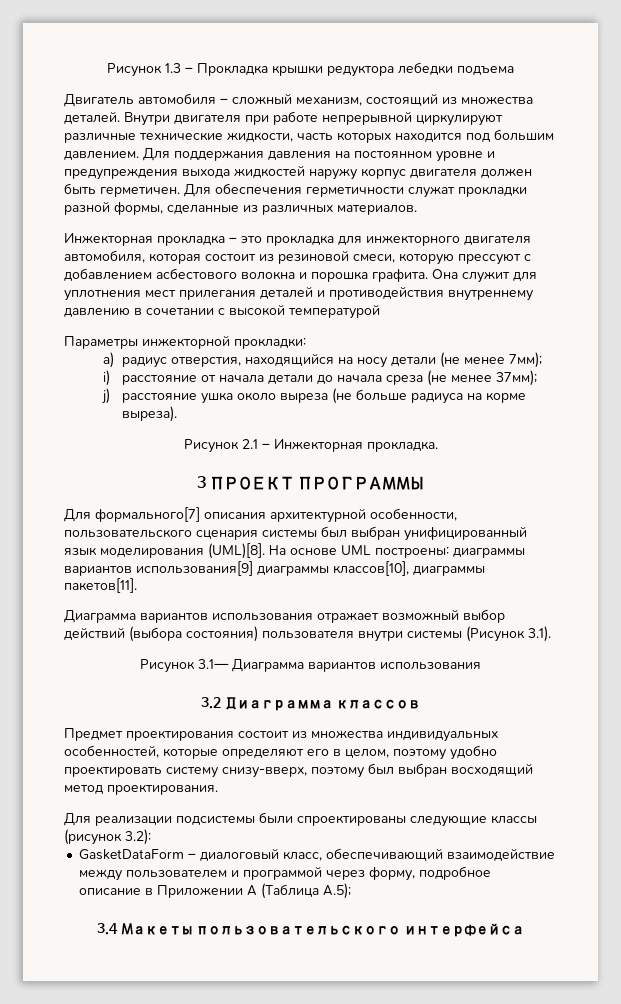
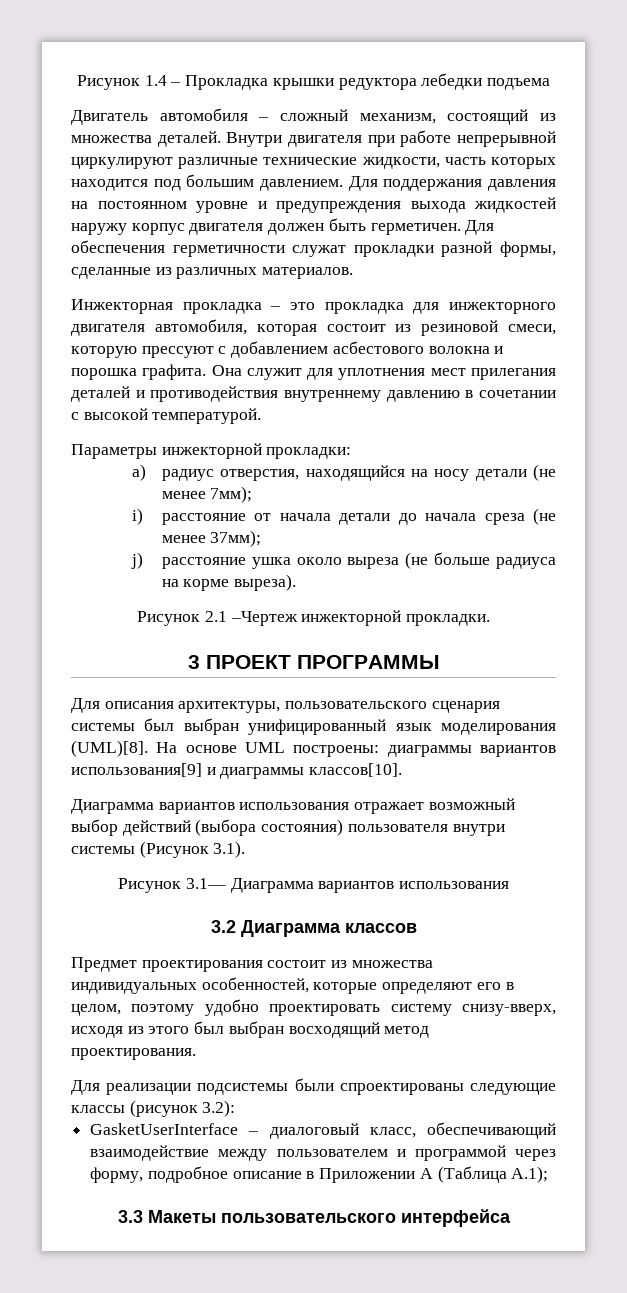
- Рисунок 1.3 – Прокладка крышки редуктора лебедки подъема
+ Рисунок 1.4 – Прокладка крышки редуктора лебедки подъема
- Она служит для уплотнения мест прилегания деталей и противодействия внутреннему давлению в сочетании с высокой температурой
+ Она служит для уплотнения мест прилегания деталей и противодействия внутреннему давлению в сочетании с высокой температурой.
- Рисунок 2.1 – Инжекторная прокладка.
+ Рисунок 2.1 –Чертеж инжекторной прокладки.
- Для формального[7] описания архитектурной особенности, пользовательского сценария системы был выбран унифицированный язык моделирования (UML)[8].
+ Для описания архитектуры, пользовательского сценария системы был выбран унифицированный язык моделирования (UML)[8].
- На основе UML построены: диаграммы вариантов использования[9] диаграммы классов[10], диаграммы пакетов[11].
+ На основе UML построены: диаграммы вариантов использования[9] и диаграммы классов[10].
- Предмет проектирования состоит из множества индивидуальных особенностей, которые определяют его в целом, поэтому удобно проектировать систему снизу-вверх, поэтому был выбран восходящий метод проектирования.
+ Предмет проектирования состоит из множества индивидуальных особенностей, которые определяют его в целом, поэтому удобно проектировать систему снизу-вверх, исходя из этого был выбран восходящий метод проектирования.
- GasketDataForm – диалоговый класс, обеспечивающий взаимодействие между пользователем и программой через форму, подробное описание в Приложении A (Таблица A.5);
- 3.4 Макеты пользовательского интерфейса
+ GasketUserInterface – диалоговый класс, обеспечивающий взаимодействие между пользователем и программой через форму, подробное описание в Приложении A (Таблица A.1);
+ 3.3 Макеты пользовательского интерфейса

